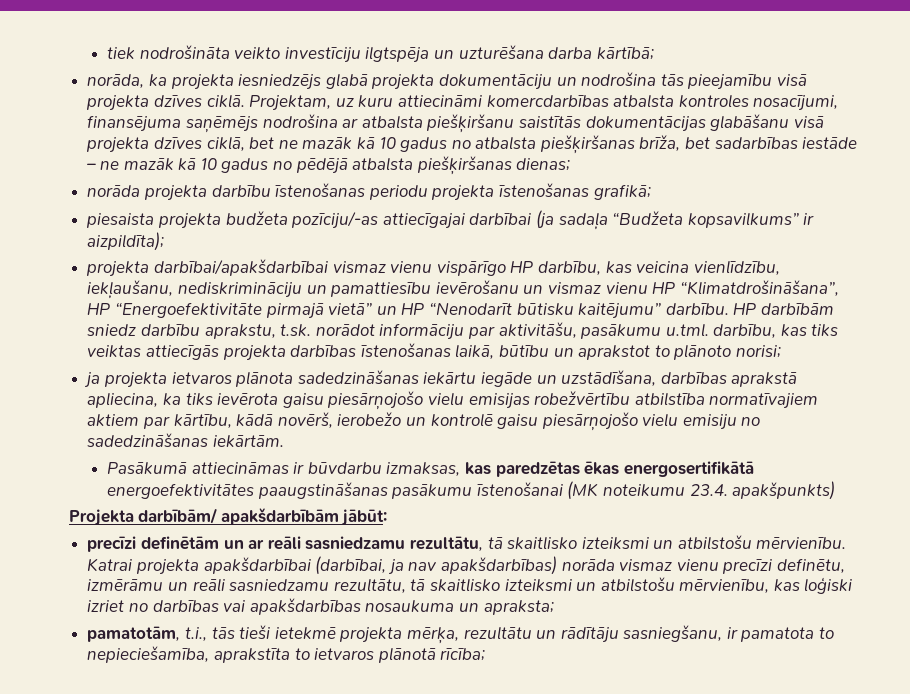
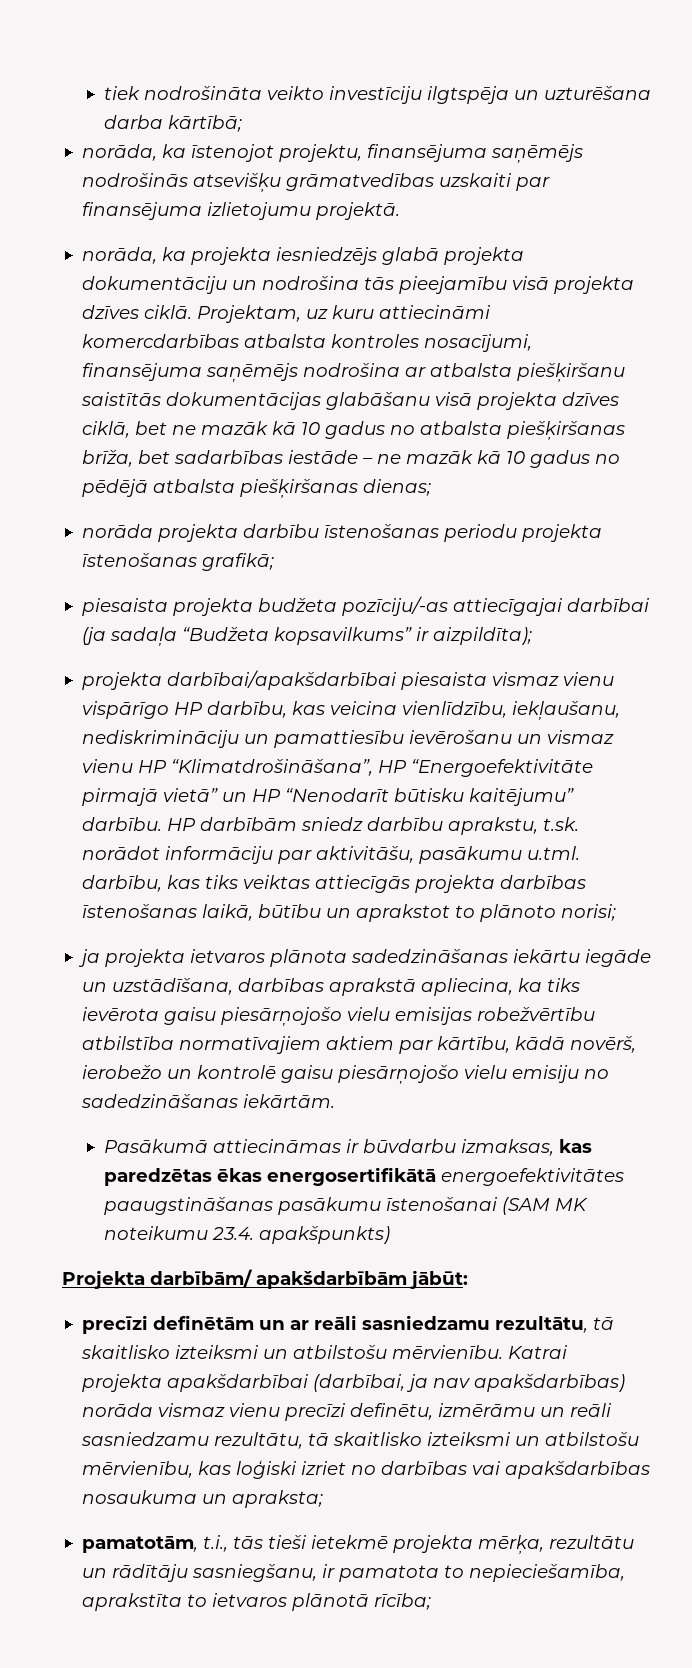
+ norāda, ka īstenojot projektu, finansējuma saņēmējs nodrošinās atsevišķu grāmatvedības uzskaiti par finansējuma izlietojumu projektā.
- projekta darbībai/apakšdarbībai vismaz vienu vispārīgo HP darbību, kas veicina vienlīdzību, iekļaušanu, nediskrimināciju un pamattiesību ievērošanu un vismaz vienu HP “Klimatdrošināšana”, HP “Energoefektivitāte pirmajā vietā” un HP “Nenodarīt būtisku kaitējumu” darbību.
+ projekta darbībai/apakšdarbībai piesaista vismaz vienu vispārīgo HP darbību, kas veicina vienlīdzību, iekļaušanu, nediskrimināciju un pamattiesību ievērošanu un vismaz vienu HP “Klimatdrošināšana”, HP “Energoefektivitāte pirmajā vietā” un HP “Nenodarīt būtisku kaitējumu” darbību.
- Pasākumā attiecināmas ir būvdarbu izmaksas, kas paredzētas ēkas energosertifikātā energoefektivitātes paaugstināšanas pasākumu īstenošanai (MK noteikumu 23.4. apakšpunkts)
+ Pasākumā attiecināmas ir būvdarbu izmaksas, kas paredzētas ēkas energosertifikātā energoefektivitātes paaugstināšanas pasākumu īstenošanai (SAM MK noteikumu 23.4. apakšpunkts)

